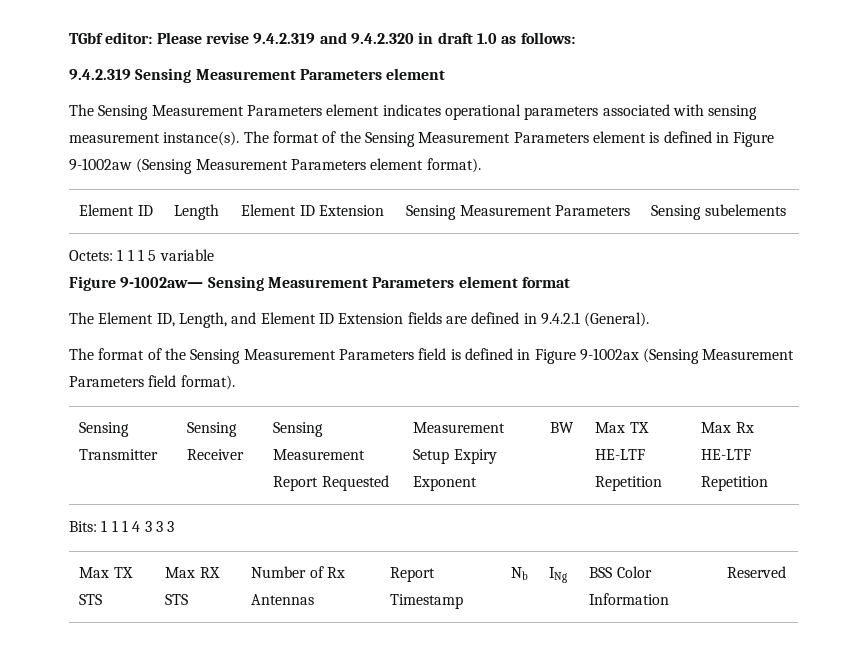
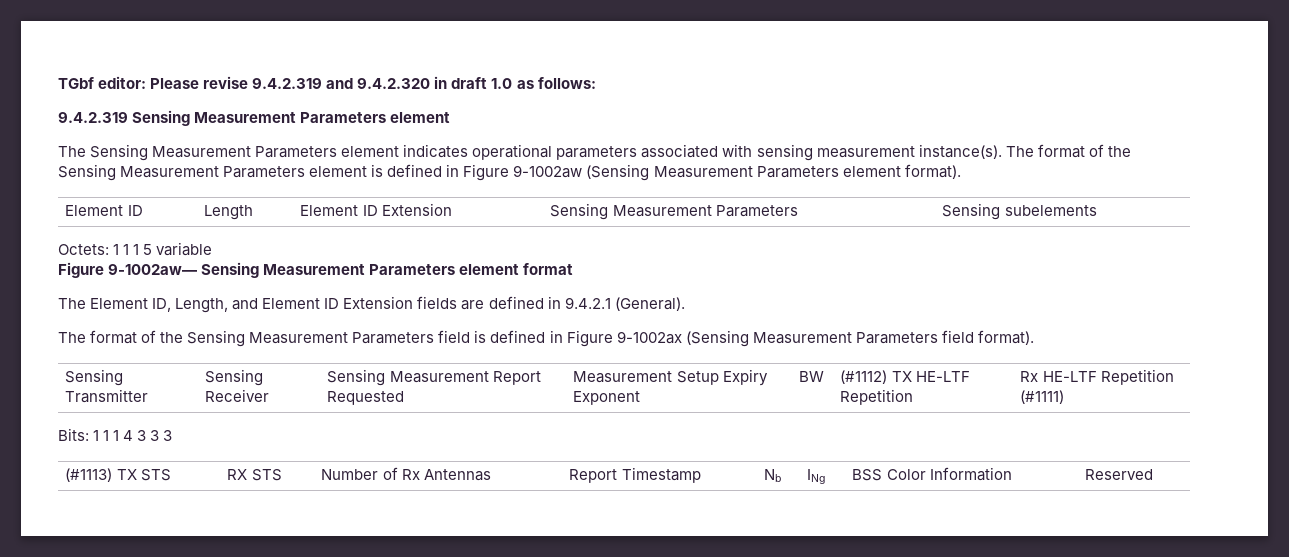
- Sensing Transmitter | Sensing Receiver | Sensing Measurement Report Requested | Measurement Setup Expiry Exponent | BW | Max TX HE-LTF Repetition | Max Rx HE-LTF Repetition
+ Sensing Transmitter | Sensing Receiver | Sensing Measurement Report Requested | Measurement Setup Expiry Exponent | BW | (#1112) TX HE-LTF Repetition | Rx HE-LTF Repetition (#1111)
- Max TX STS | Max RX STS | Number of Rx Antennas | Report Timestamp | Nb | INg | BSS Color Information | Reserved
+ (#1113) TX STS | RX STS | Number of Rx Antennas | Report Timestamp | Nb | INg | BSS Color Information | Reserved

